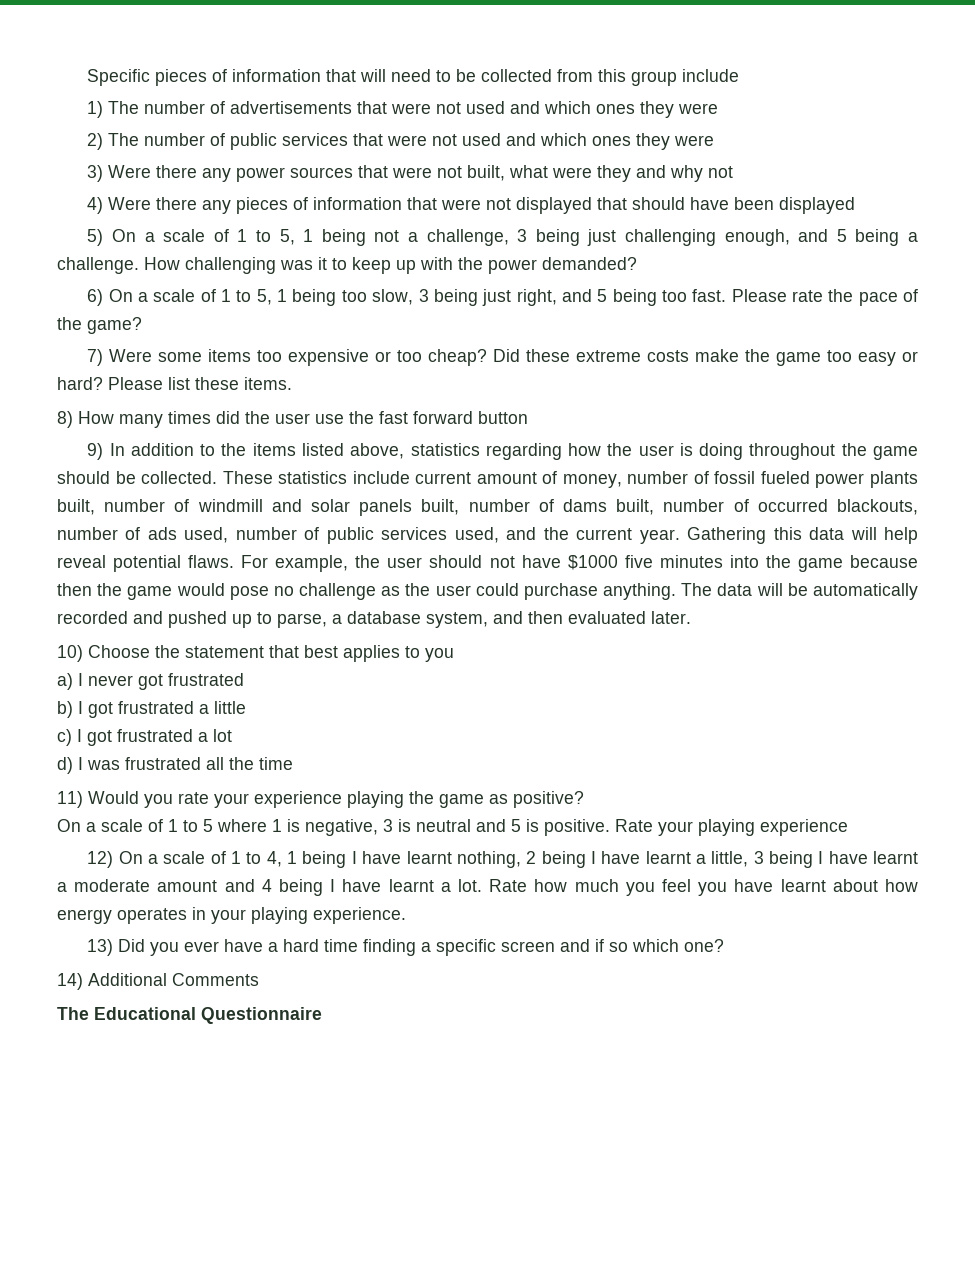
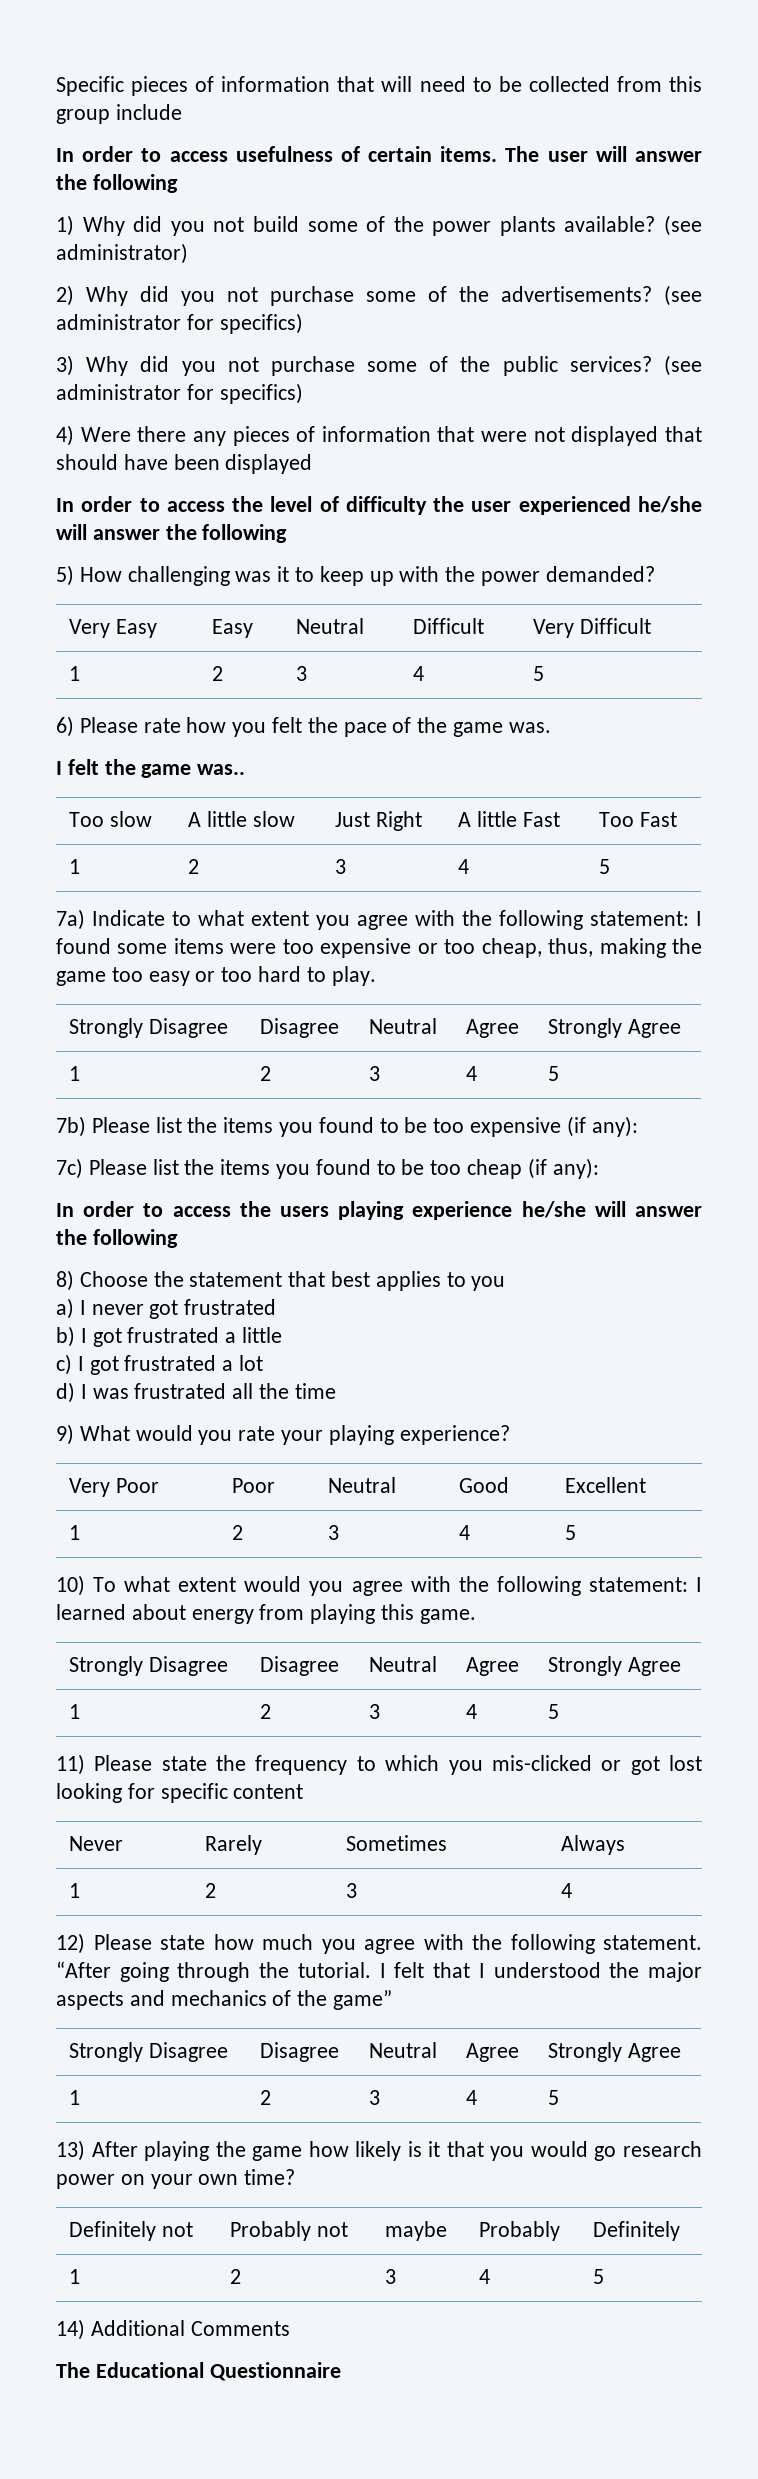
- 1) The number of advertisements that were not used and which ones they were
- 2) The number of public services that were not used and which ones they were
- 3) Were there any power sources that were not built, what were they and why not
+ In order to access usefulness of certain items. The user will answer the following
+ 1) Why did you not build some of the power plants available? (see administrator)
+ 2) Why did you not purchase some of the advertisements? (see administrator for specifics)
+ 3) Why did you not purchase some of the public services? (see administrator for specifics)
- 5) On a scale of 1 to 5, 1 being not a challenge, 3 being just challenging enough, and 5 being a challenge. How challenging was it to keep up with the power demanded?
+ In order to access the level of difficulty the user experienced he/she will answer the following
+ 5) How challenging was it to keep up with the power demanded?
- 6) On a scale of 1 to 5, 1 being too slow, 3 being just right, and 5 being too fast. Please rate the pace of the game?
- 7) Were some items too expensive or too cheap? Did these extreme costs make the game too easy or hard? Please list these items.
- 8) How many times did the user use the fast forward button
- 9) In addition to the items listed above, statistics regarding how the user is doing throughout the game should be collected. These statistics include current amount of money, number of fossil fueled power plants built, number of windmill and solar panels built, number of dams built, number of occurred blackouts, number of ads used, number of public services used, and the current year. Gathering this data will help reveal potential flaws. For example, the user should not have $1000 five minutes into the game because then the game would pose no challenge as the user could purchase anything. The data will be automatically recorded and pushed up to parse, a database system, and then evaluated later.
- 10) Choose the statement that best applies to you
+ Very Easy | Easy | Neutral | Difficult | Very Difficult
+ 1 | 2 | 3 | 4 | 5
+ 6) Please rate how you felt the pace of the game was.
+ I felt the game was..
+ Too slow | A little slow | Just Right | A little Fast | Too Fast
+ 1 | 2 | 3 | 4 | 5
+ 7a) Indicate to what extent you agree with the following statement: I found some items were too expensive or too cheap, thus, making the game too easy or too hard to play.
+ Strongly Disagree | Disagree | Neutral | Agree | Strongly Agree
+ 1 | 2 | 3 | 4 | 5
+ 7b) Please list the items you found to be too expensive (if any):
+ 7c) Please list the items you found to be too cheap (if any):
+ In order to access the users playing experience he/she will answer the following
+ 8) Choose the statement that best applies to you
- 11) Would you rate your experience playing the game as positive?
- On a scale of 1 to 5 where 1 is negative, 3 is neutral and 5 is positive. Rate your playing experience
- 12) On a scale of 1 to 4, 1 being I have learnt nothing, 2 being I have learnt a little, 3 being I have learnt a moderate amount and 4 being I have learnt a lot. Rate how much you feel you have learnt about how energy operates in your playing experience.
- 13) Did you ever have a hard time finding a specific screen and if so which one?
+ 9) What would you rate your playing experience?
+ Very Poor | Poor | Neutral | Good | Excellent
+ 1 | 2 | 3 | 4 | 5
+ 10) To what extent would you agree with the following statement: I learned about energy from playing this game.
+ Strongly Disagree | Disagree | Neutral | Agree | Strongly Agree
+ 1 | 2 | 3 | 4 | 5
+ 11) Please state the frequency to which you mis-clicked or got lost looking for specific content
+ Never | Rarely | Sometimes | Always
+ 1 | 2 | 3 | 4
+ 12) Please state how much you agree with the following statement. “After going through the tutorial. I felt that I understood the major aspects and mechanics of the game”
+ Strongly Disagree | Disagree | Neutral | Agree | Strongly Agree
+ 1 | 2 | 3 | 4 | 5
+ 13) After playing the game how likely is it that you would go research power on your own time?
+ Definitely not | Probably not | maybe | Probably | Definitely
+ 1 | 2 | 3 | 4 | 5

